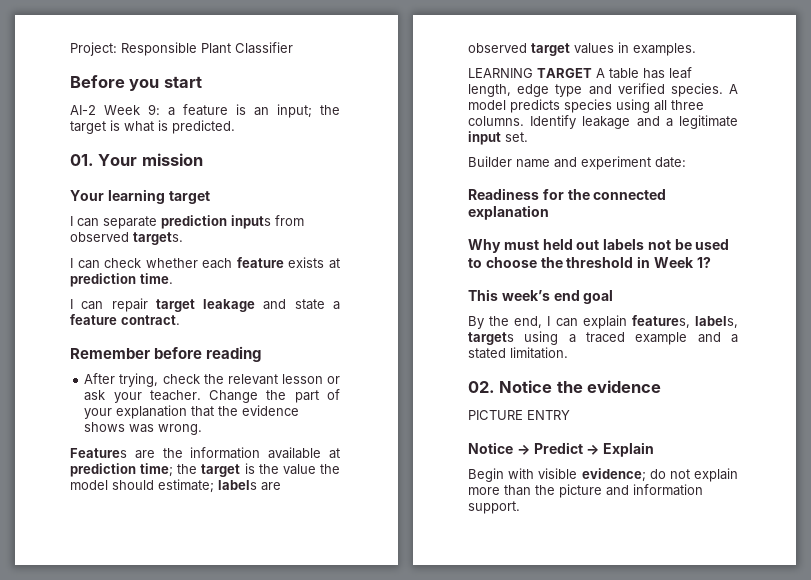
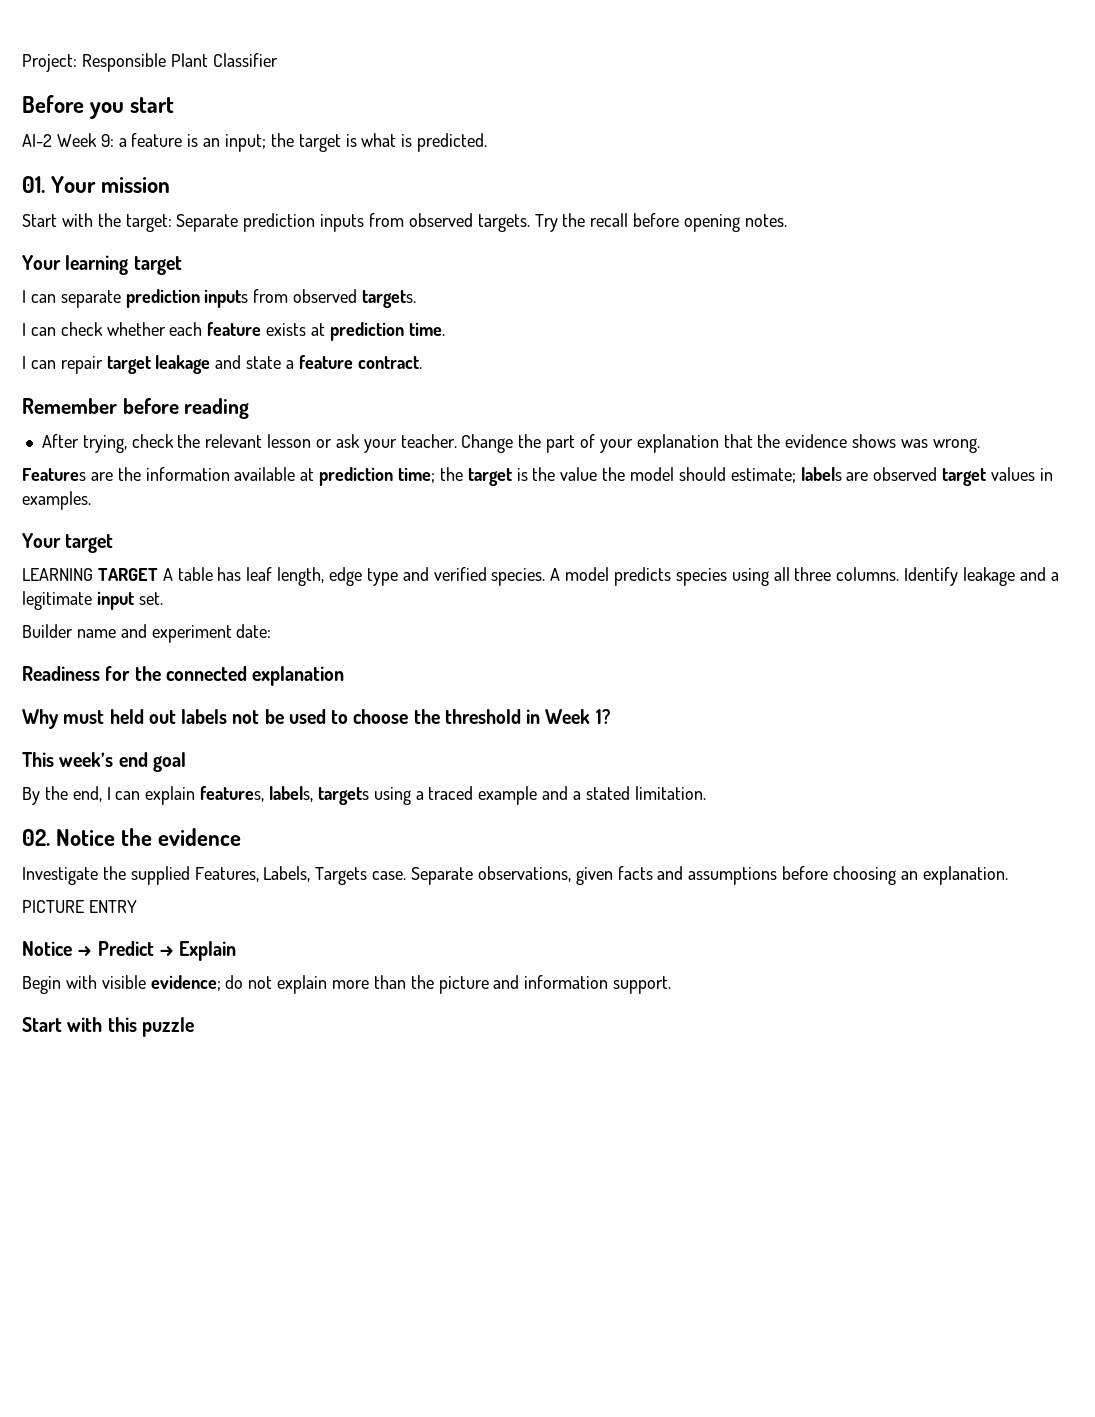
+ Start with the target: Separate prediction inputs from observed targets. Try the recall before opening notes.
+ Your target
+ Investigate the supplied Features, Labels, Targets case. Separate observations, given facts and assumptions before choosing an explanation.
+ Start with this puzzle

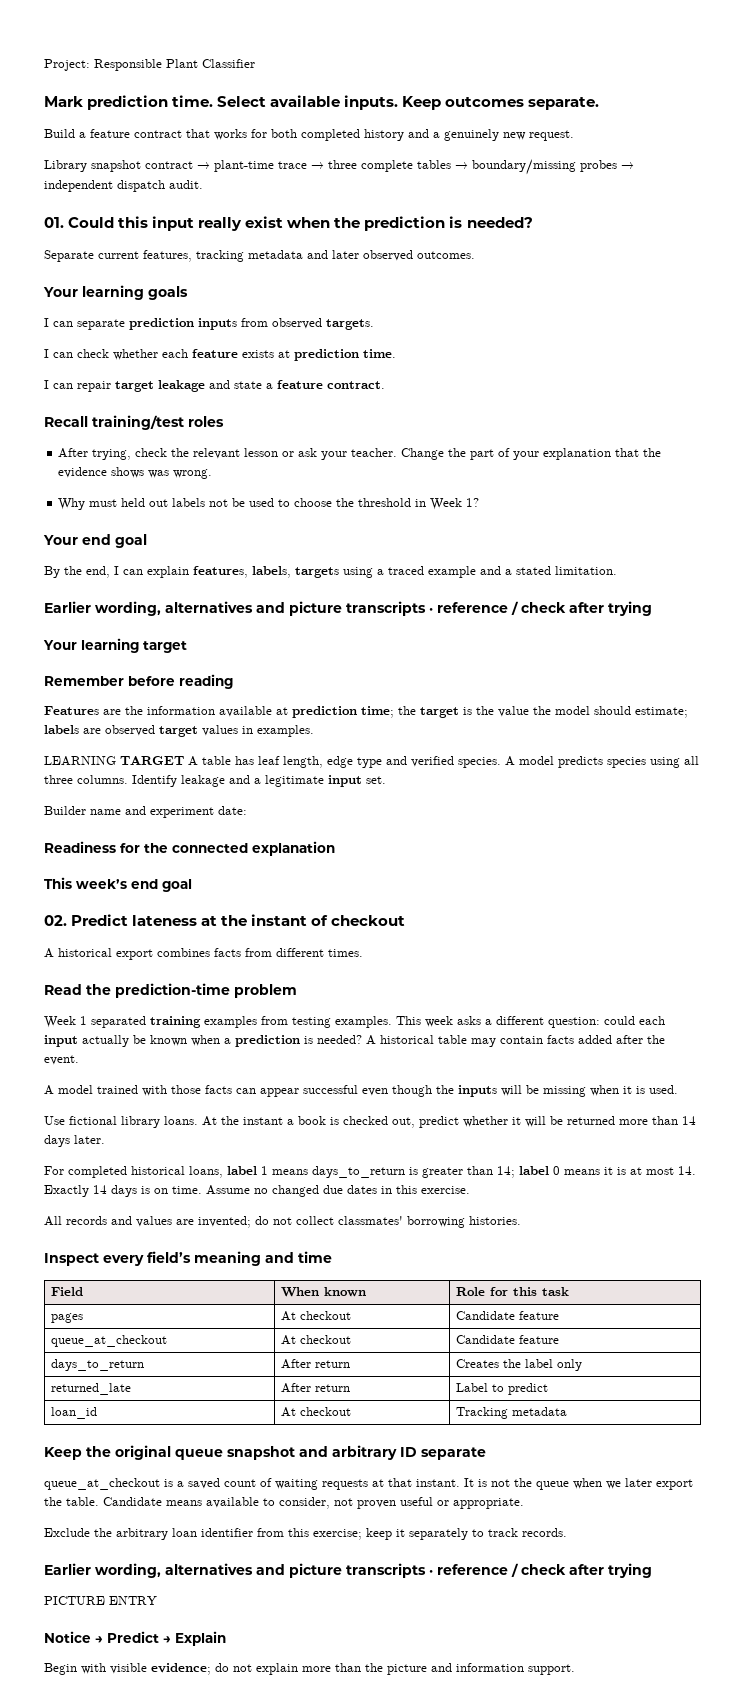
- Before you start
- AI-2 Week 9: a feature is an input; the target is what is predicted.
- 01. Your mission
- Start with the target: Separate prediction inputs from observed targets. Try the recall before opening notes.
- Your learning target
+ Mark prediction time. Select available inputs. Keep outcomes separate.
+ Build a feature contract that works for both completed history and a genuinely new request.
+ Library snapshot contract → plant-time trace → three complete tables → boundary/missing probes → independent dispatch audit.
+ 01. Could this input really exist when the prediction is needed?
+ Separate current features, tracking metadata and later observed outcomes.
+ Your learning goals
- Remember before reading
+ Recall training/test roles
+ Why must held out labels not be used to choose the threshold in Week 1?
+ Your end goal
+ By the end, I can explain features, labels, targets using a traced example and a stated limitation.
+ Earlier wording, alternatives and picture transcripts · reference / check after trying
+ Your learning target
+ Remember before reading
- Your target
- Why must held out labels not be used to choose the threshold in Week 1?
  This week’s end goal
- By the end, I can explain features, labels, targets using a traced example and a stated limitation.
- 02. Notice the evidence
- Investigate the supplied Features, Labels, Targets case. Separate observations, given facts and assumptions before choosing an explanation.
+ 02. Predict lateness at the instant of checkout
+ A historical export combines facts from different times.
+ Read the prediction-time problem
+ Week 1 separated training examples from testing examples. This week asks a different question: could each input actually be known when a prediction is needed? A historical table may contain facts added after the event.
+ A model trained with those facts can appear successful even though the inputs will be missing when it is used.
+ Use fictional library loans. At the instant a book is checked out, predict whether it will be returned more than 14 days later.
+ For completed historical loans, label 1 means days_to_return is greater than 14; label 0 means it is at most 14. Exactly 14 days is on time. Assume no changed due dates in this exercise.
+ All records and values are invented; do not collect classmates' borrowing histories.
+ Inspect every field’s meaning and time
+ Field | When known | Role for this task
+ pages | At checkout | Candidate feature
+ queue_at_checkout | At checkout | Candidate feature
+ days_to_return | After return | Creates the label only
+ returned_late | After return | Label to predict
+ loan_id | At checkout | Tracking metadata
+ Keep the original queue snapshot and arbitrary ID separate
+ queue_at_checkout is a saved count of waiting requests at that instant. It is not the queue when we later export the table. Candidate means available to consider, not proven useful or appropriate.
+ Exclude the arbitrary loan identifier from this exercise; keep it separately to track records.
+ Earlier wording, alternatives and picture transcripts · reference / check after trying
- Start with this puzzle

